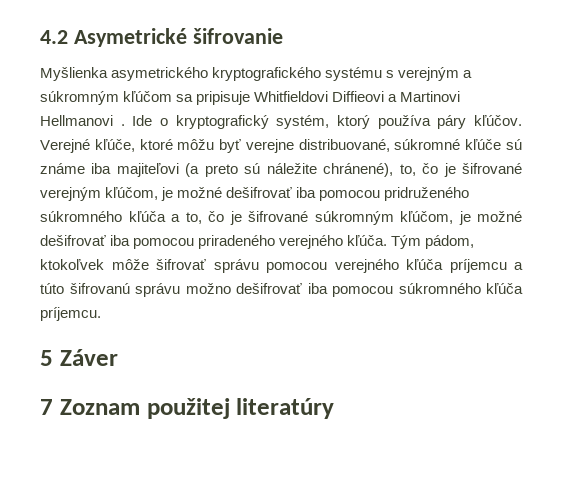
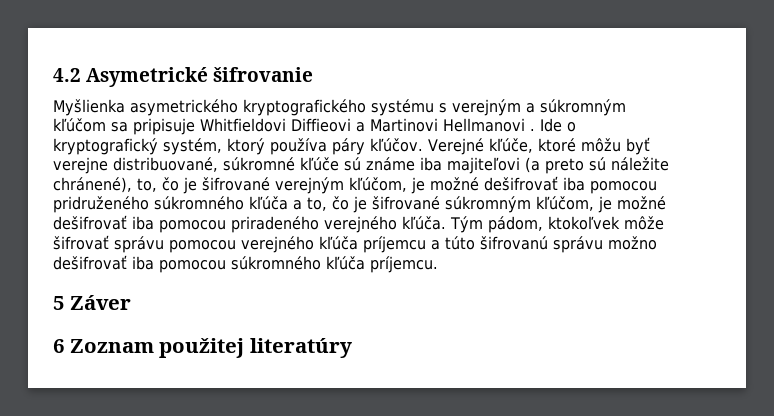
- 7 Zoznam použitej literatúry
+ 6 Zoznam použitej literatúry

